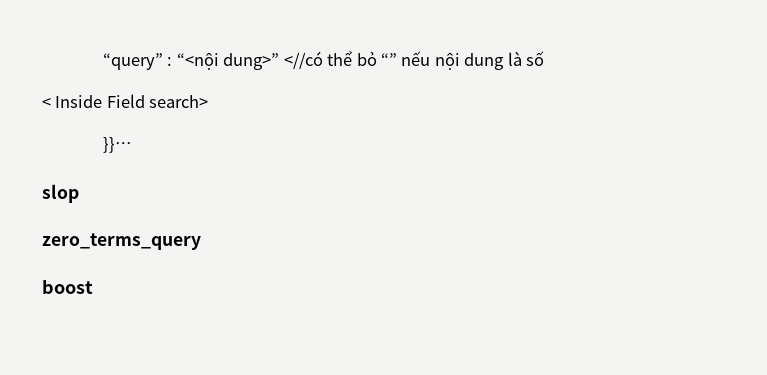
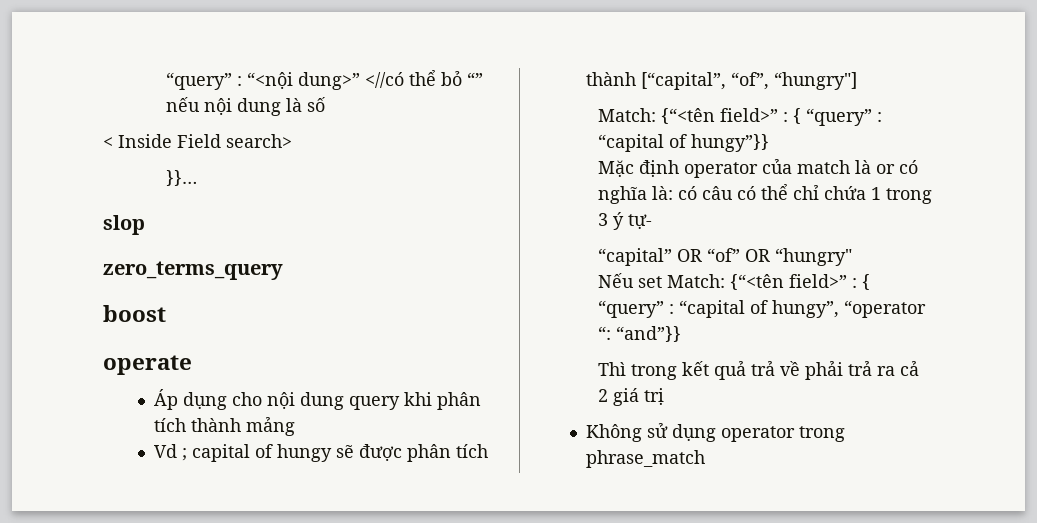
+ operate
+ Áp dụng cho nội dung query khi phân tích thành mảng
+ Vd ; capital of hungy sẽ được phân tích thành [“capital”, “of”, “hungry"]
+ Match: {“<tên field>” : { “query” : “capital of hungy”}}
+ Mặc định operator của match là or có nghĩa là: có câu có thể chỉ chứa 1 trong 3 ý tự-
+ “capital” OR “of” OR “hungry"
+ Nếu set Match: {“<tên field>” : { “query” : “capital of hungy”, “operator “: “and”}}
+ Thì trong kết quả trả về phải trả ra cả 2 giá trị
+ Không sử dụng operator trong phrase_match

